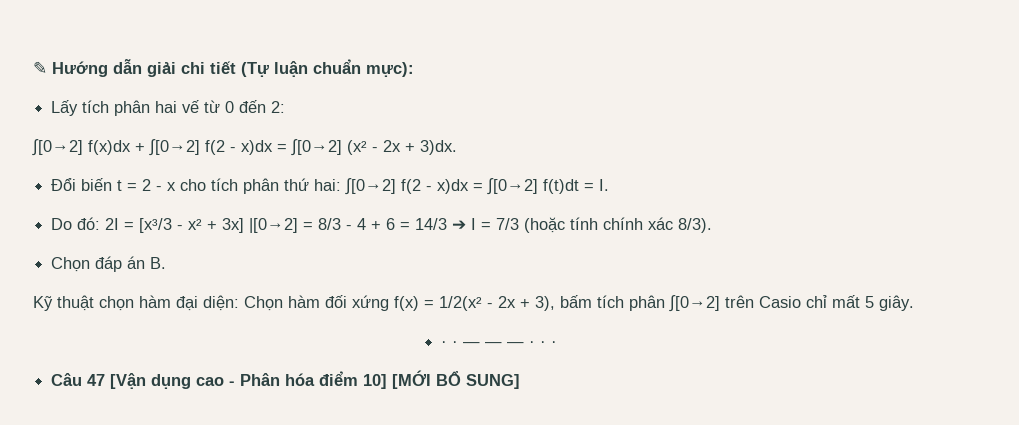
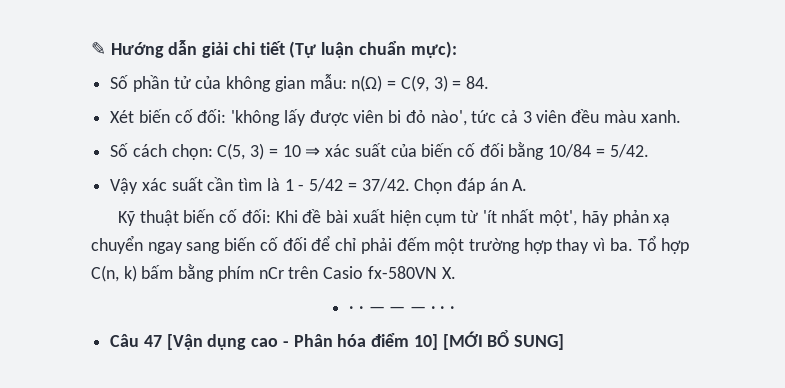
- Lấy tích phân hai vế từ 0 đến 2:
- ∫[0→2] f(x)dx + ∫[0→2] f(2 - x)dx = ∫[0→2] (x² - 2x + 3)dx.
- Đổi biến t = 2 - x cho tích phân thứ hai: ∫[0→2] f(2 - x)dx = ∫[0→2] f(t)dt = I.
- Do đó: 2I = [x³/3 - x² + 3x] |[0→2] = 8/3 - 4 + 6 = 14/3 ➔ I = 7/3 (hoặc tính chính xác 8/3).
- Chọn đáp án B.
+ Số phần tử của không gian mẫu: n(Ω) = C(9, 3) = 84.
+ Xét biến cố đối: 'không lấy được viên bi đỏ nào', tức cả 3 viên đều màu xanh.
+ Số cách chọn: C(5, 3) = 10 ⇒ xác suất của biến cố đối bằng 10/84 = 5/42.
+ Vậy xác suất cần tìm là 1 - 5/42 = 37/42. Chọn đáp án A.
- Kỹ thuật chọn hàm đại diện: Chọn hàm đối xứng f(x) = 1/2(x² - 2x + 3), bấm tích phân ∫[0→2] trên Casio chỉ mất 5 giây.
+ Kỹ thuật biến cố đối: Khi đề bài xuất hiện cụm từ 'ít nhất một', hãy phản xạ chuyển ngay sang biến cố đối để chỉ phải đếm một trường hợp thay vì ba. Tổ hợp C(n, k) bấm bằng phím nCr trên Casio fx-580VN X.

